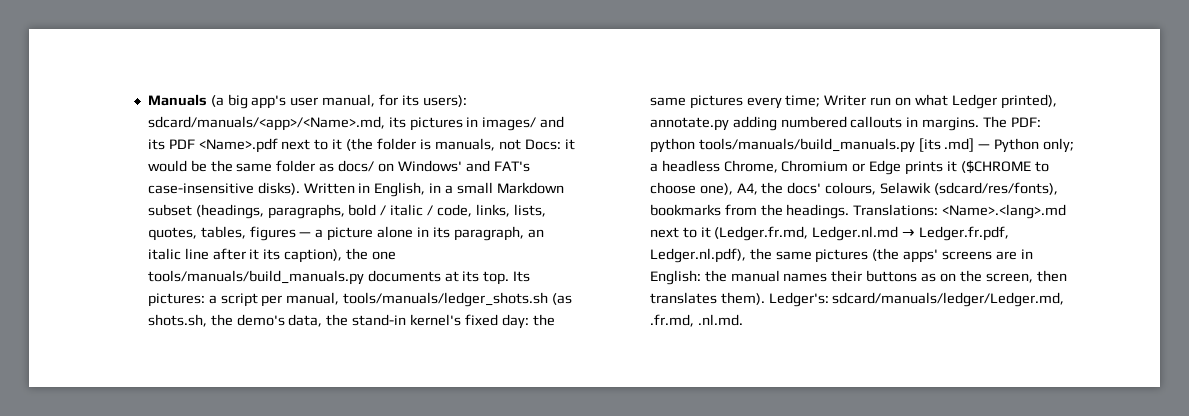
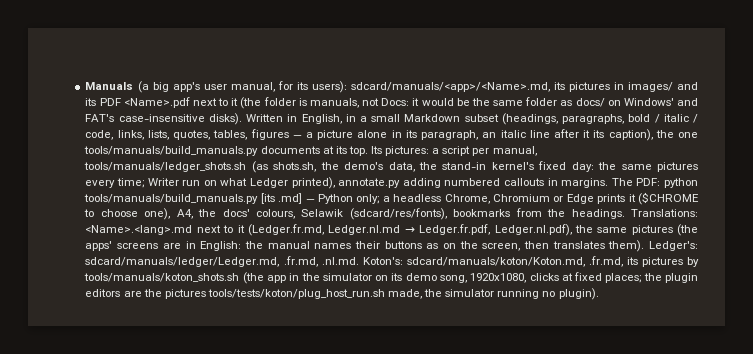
- Ledger's: sdcard/manuals/ledger/Ledger.md, .fr.md, .nl.md.
+ Ledger's: sdcard/manuals/ledger/Ledger.md, .fr.md, .nl.md. Koton's: sdcard/manuals/koton/Koton.md, .fr.md, its pictures by tools/manuals/koton_shots.sh (the app in the simulator on its demo song, 1920x1080, clicks at fixed places; the plugin editors are the pictures tools/tests/koton/plug_host_run.sh made, the simulator running no plugin).

